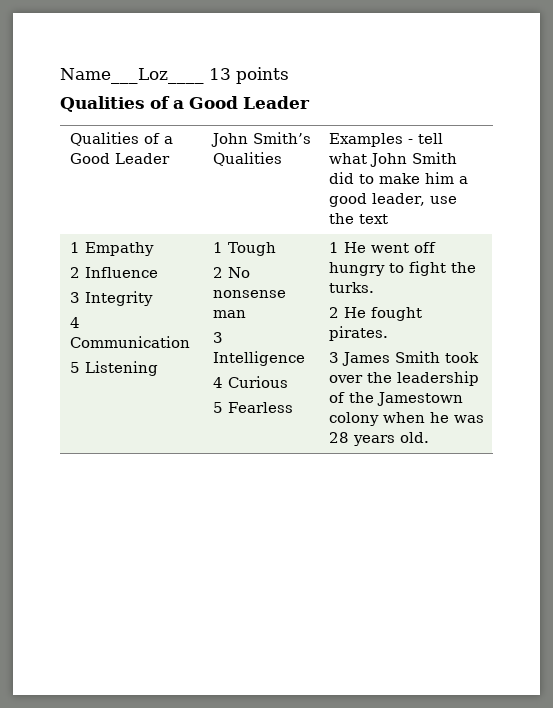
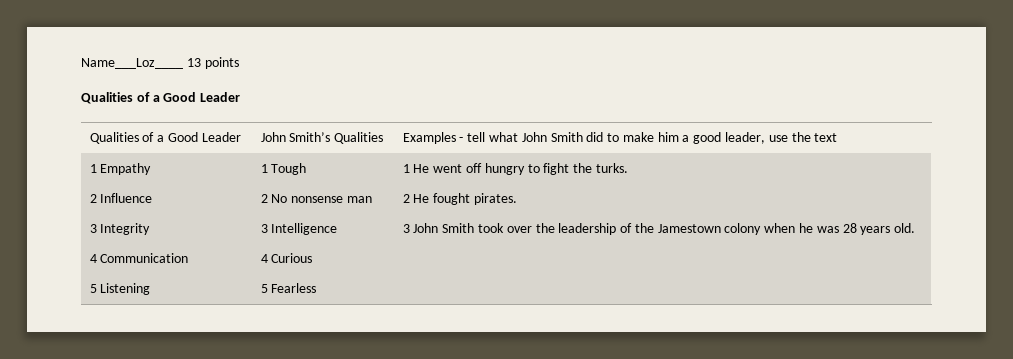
- 3 James Smith took over the leadership of the Jamestown colony when he was 28 years old.
+ 3 John Smith took over the leadership of the Jamestown colony when he was 28 years old.

